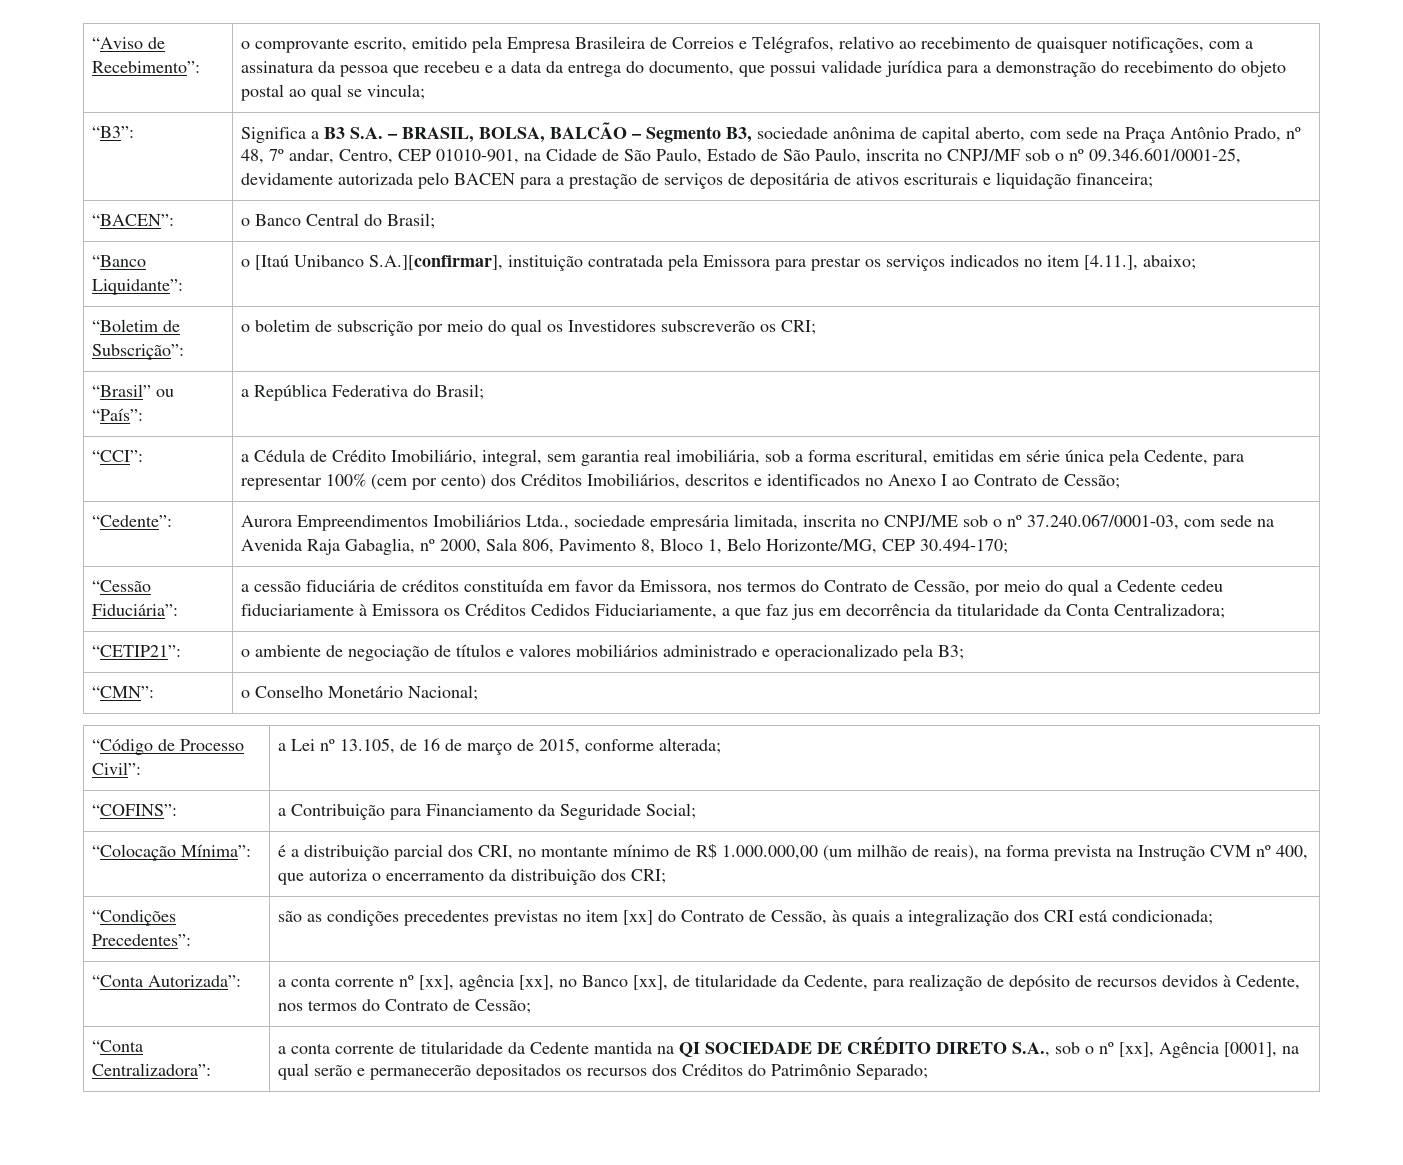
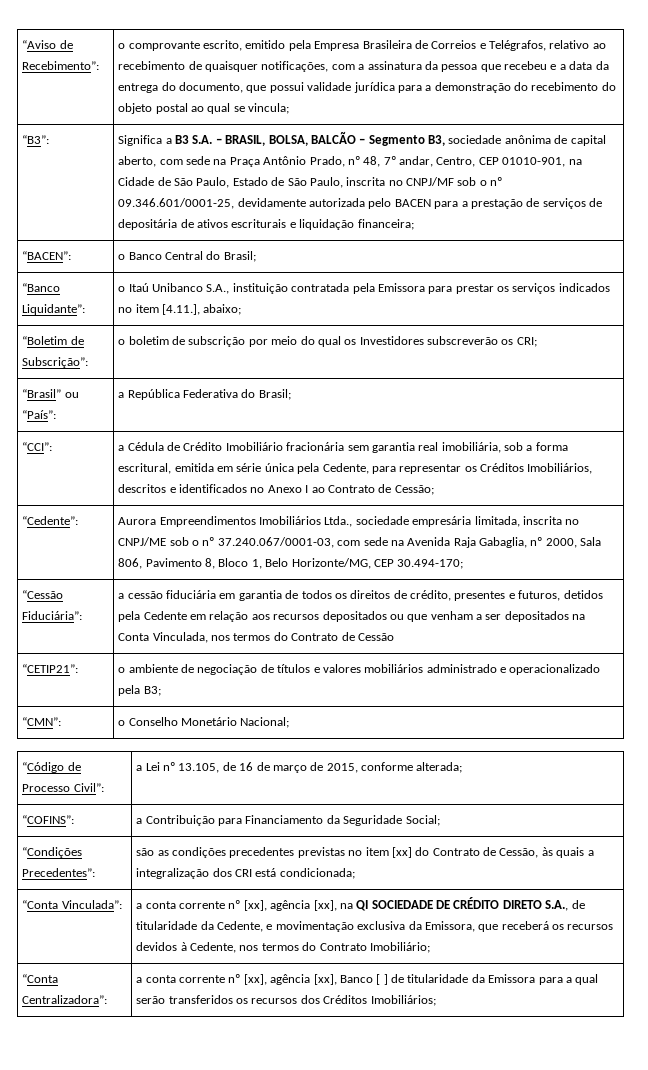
- “Banco Liquidante”: | o [Itaú Unibanco S.A.][confirmar], instituição contratada pela Emissora para prestar os serviços indicados no item [4.11.], abaixo;
+ “Banco Liquidante”: | o Itaú Unibanco S.A., instituição contratada pela Emissora para prestar os serviços indicados no item [4.11.], abaixo;
- “CCI”: | a Cédula de Crédito Imobiliário, integral, sem garantia real imobiliária, sob a forma escritural, emitidas em série única pela Cedente, para representar 100% (cem por cento) dos Créditos Imobiliários, descritos e identificados no Anexo I ao Contrato de Cessão;
+ “CCI”: | a Cédula de Crédito Imobiliário fracionária sem garantia real imobiliária, sob a forma escritural, emitida em série única pela Cedente, para representar os Créditos Imobiliários, descritos e identificados no Anexo I ao Contrato de Cessão;
- a cessão fiduciária de créditos constituída em favor da Emissora, nos termos do Contrato de Cessão, por meio do qual a Cedente cedeu fiduciariamente à Emissora os Créditos Cedidos Fiduciariamente, a que faz jus em decorrência da titularidade da Conta Centralizadora;
+ a cessão fiduciária em garantia de todos os direitos de crédito, presentes e futuros, detidos pela Cedente em relação aos recursos depositados ou que venham a ser depositados na Conta Vinculada, nos termos do Contrato de Cessão
- “Colocação Mínima”: | é a distribuição parcial dos CRI, no montante mínimo de R$ 1.000.000,00 (um milhão de reais), na forma prevista na Instrução CVM nº 400, que autoriza o encerramento da distribuição dos CRI;
- “Conta Autorizada”: | a conta corrente nº [xx], agência [xx], no Banco [xx], de titularidade da Cedente, para realização de depósito de recursos devidos à Cedente, nos termos do Contrato de Cessão;
+ “Conta Vinculada”: | a conta corrente nº [xx], agência [xx], na QI SOCIEDADE DE CRÉDITO DIRETO S.A., de titularidade da Cedente, e movimentação exclusiva da Emissora, que receberá os recursos devidos à Cedente, nos termos do Contrato Imobiliário;
- “Conta Centralizadora”: | a conta corrente de titularidade da Cedente mantida na QI SOCIEDADE DE CRÉDITO DIRETO S.A., sob o nº [xx], Agência [0001], na qual serão e permanecerão depositados os recursos dos Créditos do Patrimônio Separado;
+ “Conta Centralizadora”: | a conta corrente nº [xx], agência [xx], Banco [ ] de titularidade da Emissora para a qual serão transferidos os recursos dos Créditos Imobiliários;

